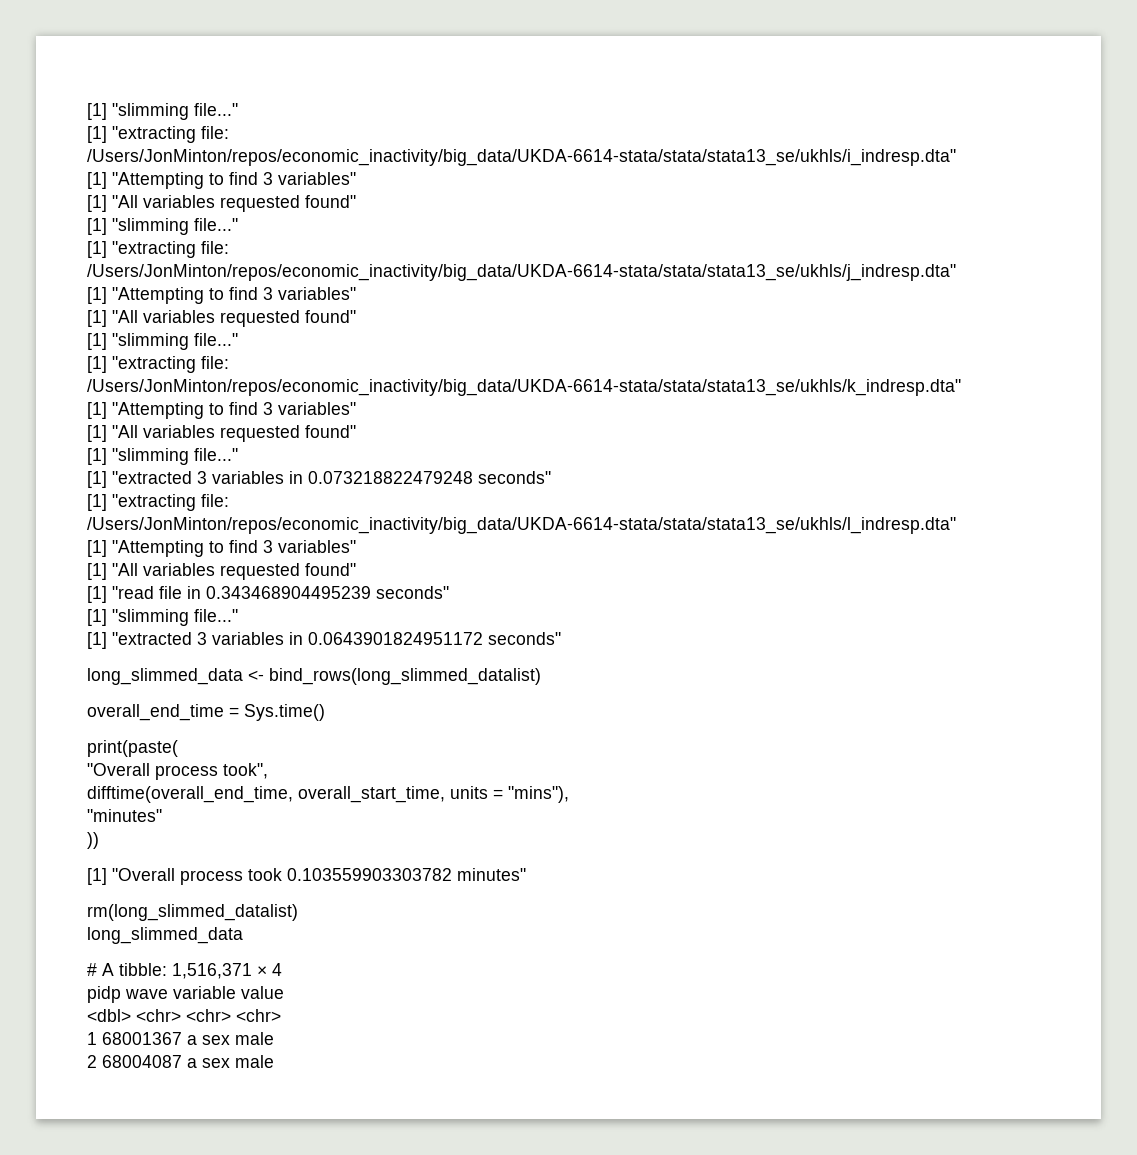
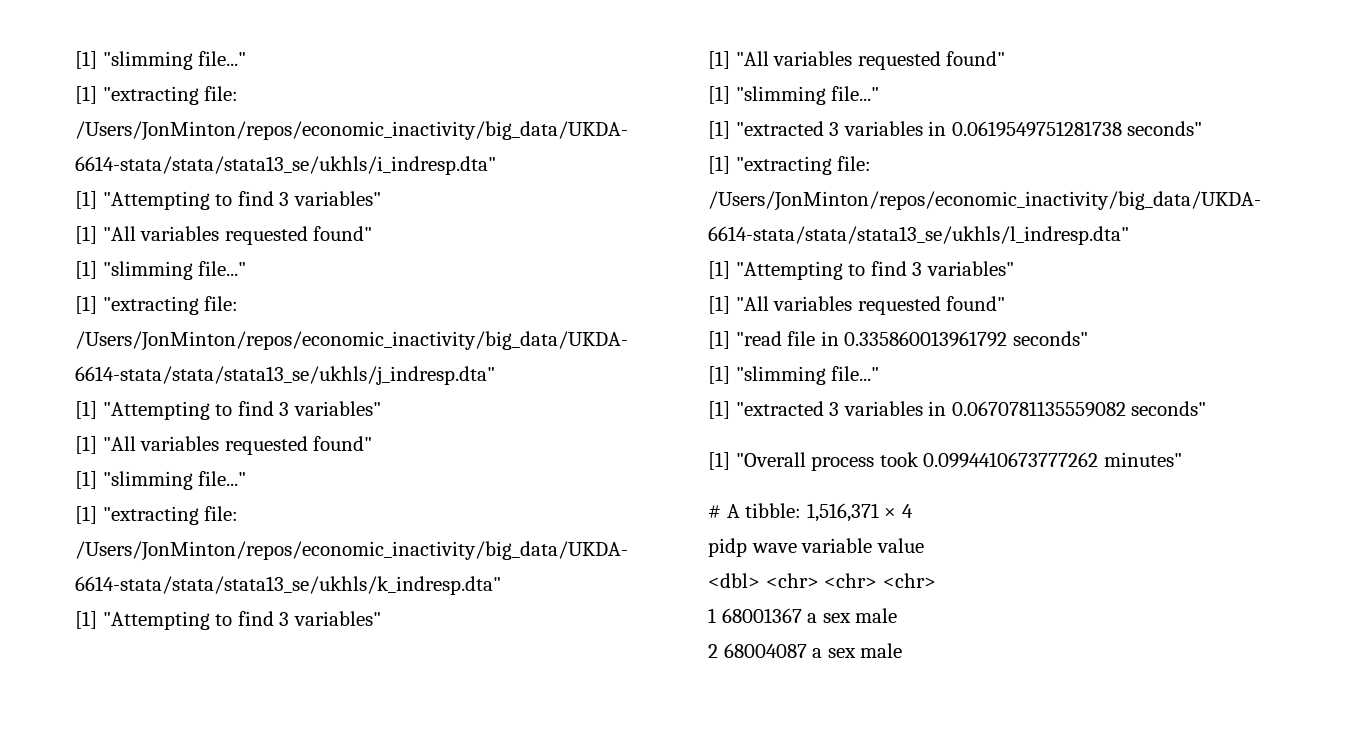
- [1] "extracted 3 variables in 0.073218822479248 seconds"
+ [1] "extracted 3 variables in 0.0619549751281738 seconds"
- [1] "read file in 0.343468904495239 seconds"
+ [1] "read file in 0.335860013961792 seconds"
- [1] "extracted 3 variables in 0.0643901824951172 seconds"
- long_slimmed_data <- bind_rows(long_slimmed_datalist)
- overall_end_time = Sys.time()
- print(paste(
- "Overall process took",
- difftime(overall_end_time, overall_start_time, units = "mins"),
- "minutes"
- ))
+ [1] "extracted 3 variables in 0.0670781135559082 seconds"
- [1] "Overall process took 0.103559903303782 minutes"
+ [1] "Overall process took 0.0994410673777262 minutes"
- rm(long_slimmed_datalist)
- long_slimmed_data

